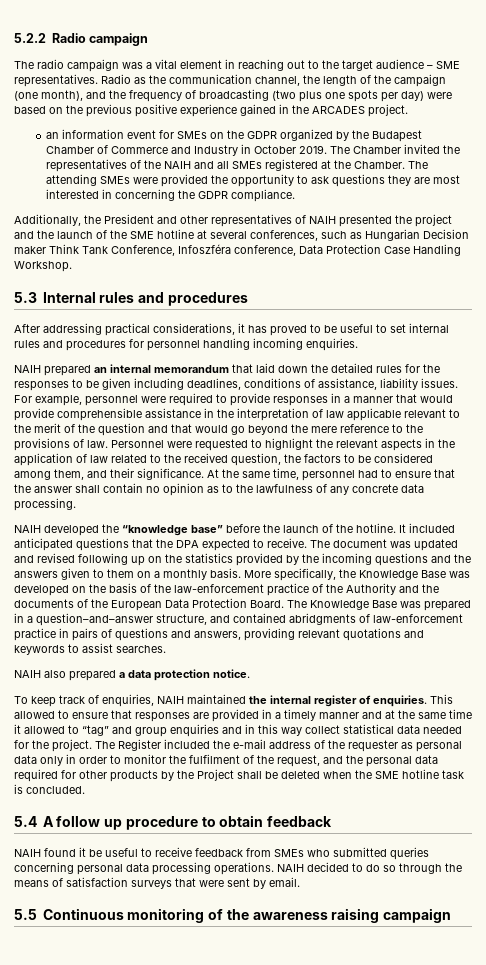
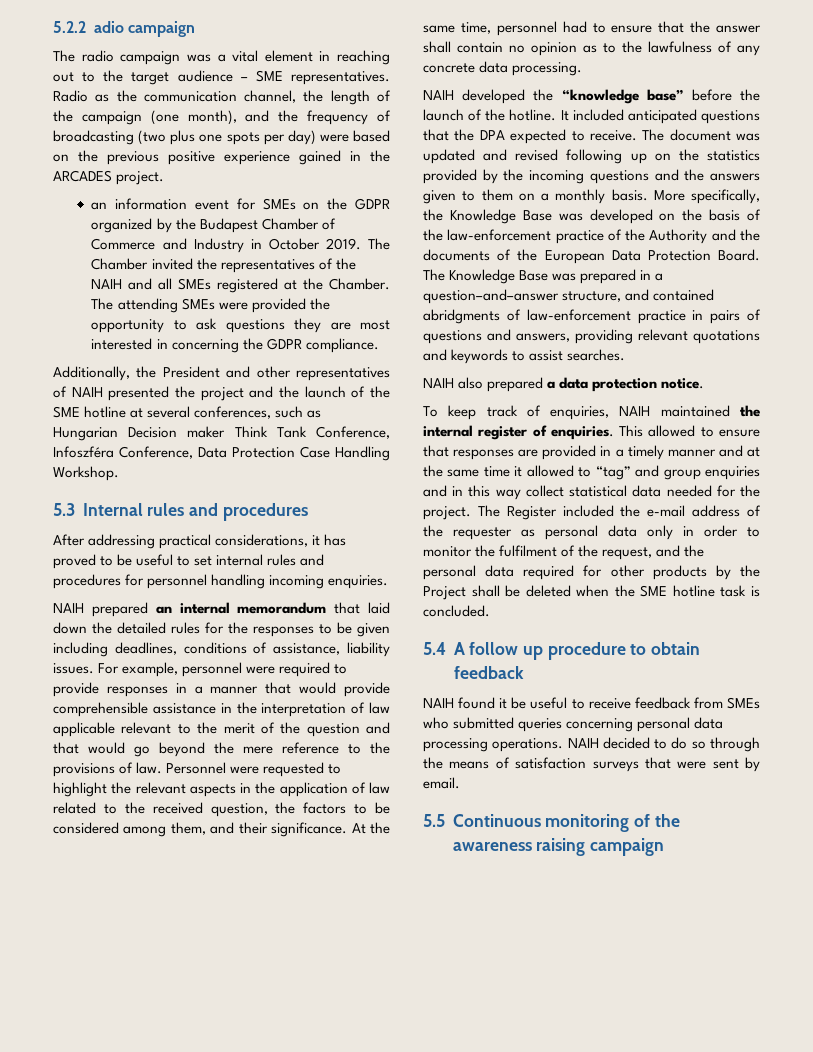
- 5.2.2 Radio campaign
+ 5.2.2 adio campaign
- Additionally, the President and other representatives of NAIH presented the project and the launch of the SME hotline at several conferences, such as Hungarian Decision maker Think Tank Conference, Infoszféra conference, Data Protection Case Handling Workshop.
+ Additionally, the President and other representatives of NAIH presented the project and the launch of the SME hotline at several conferences, such as Hungarian Decision maker Think Tank Conference, Infoszféra Conference, Data Protection Case Handling Workshop.

